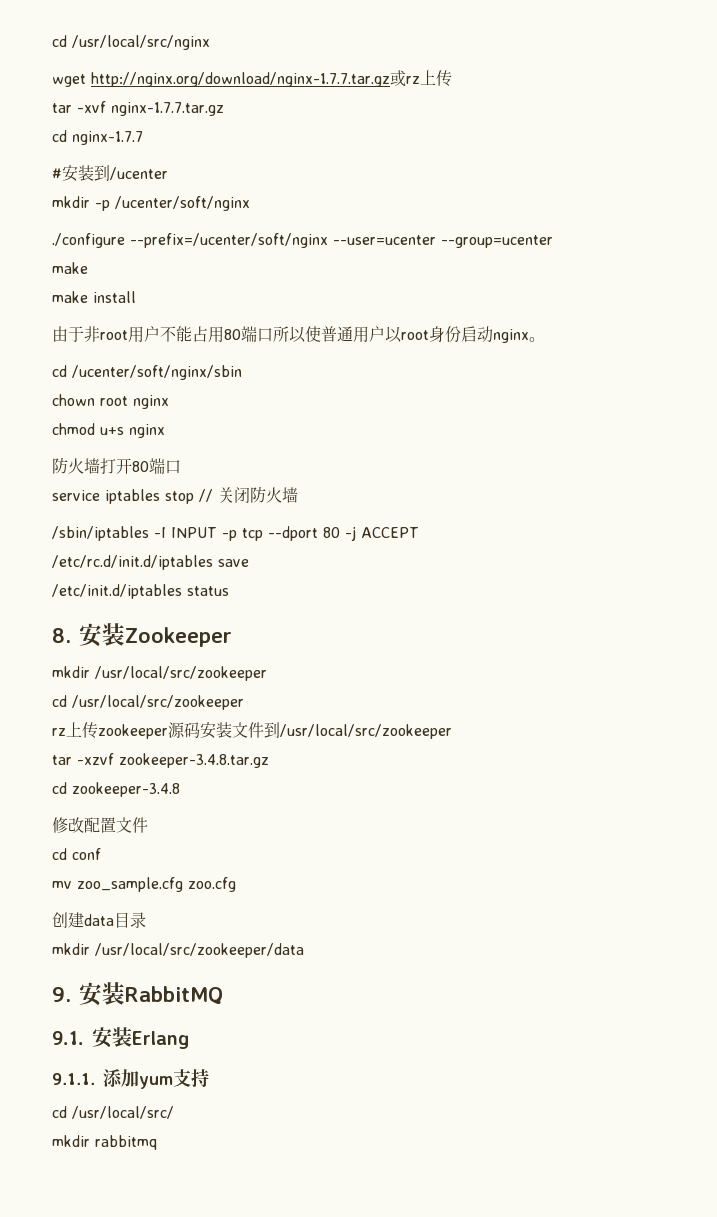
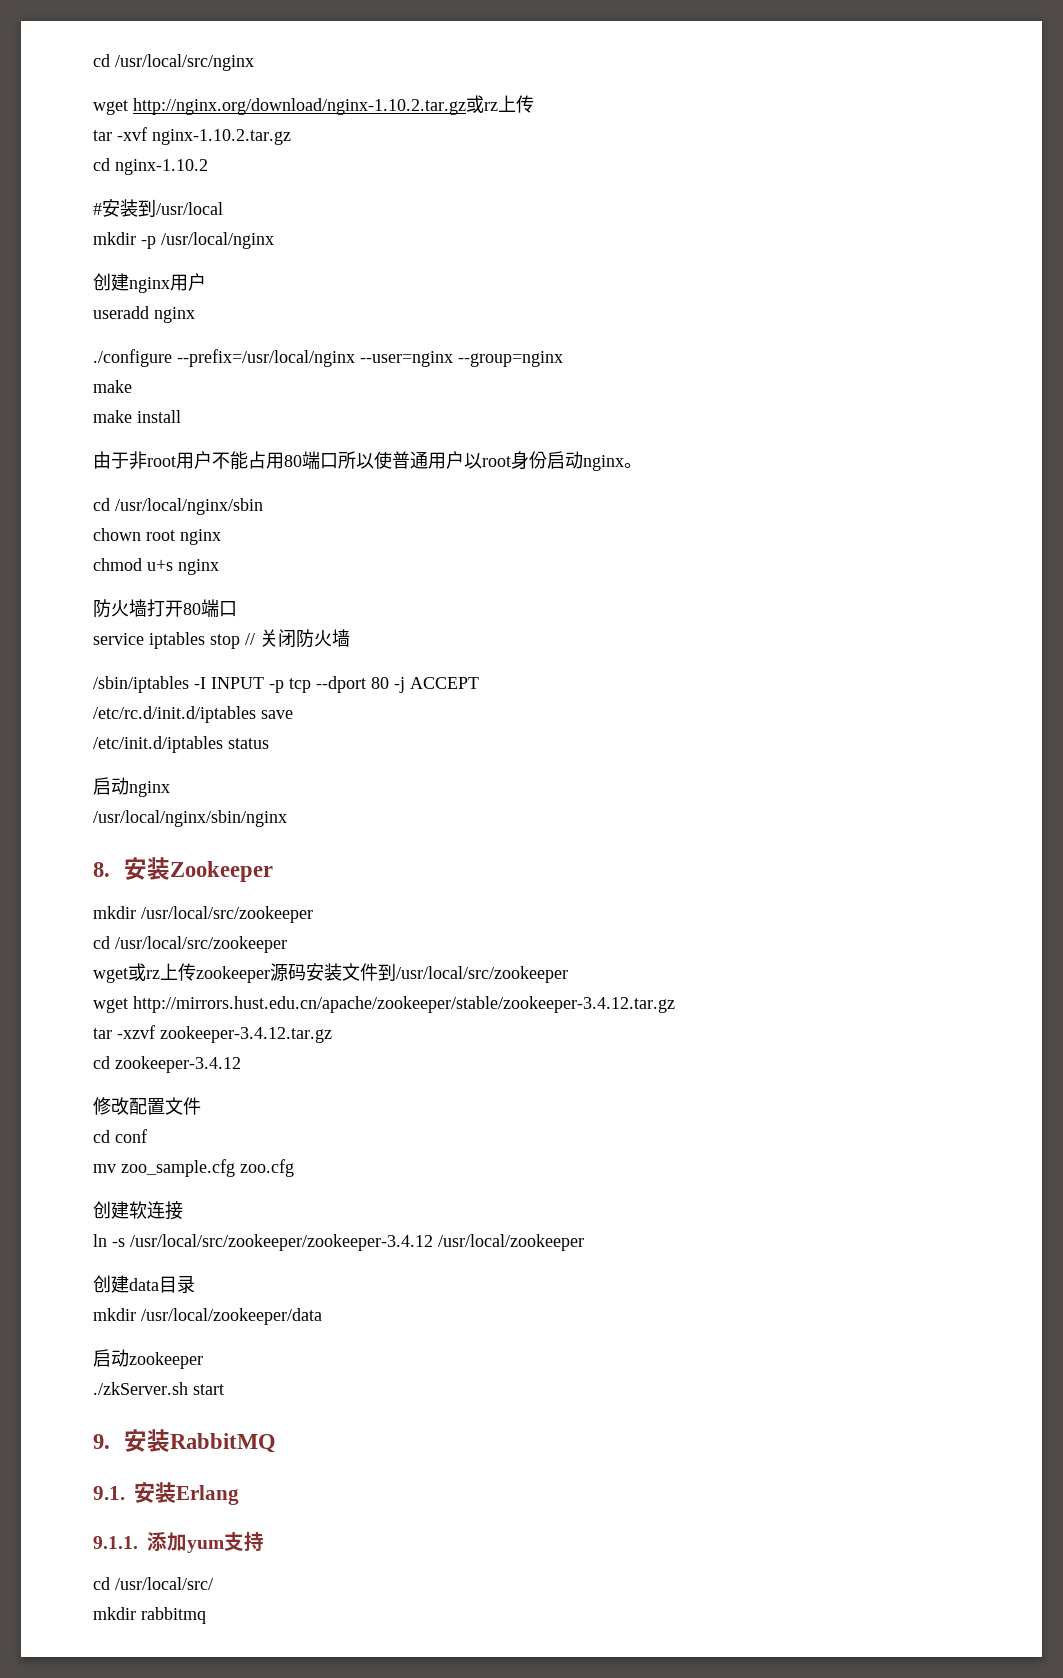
- wget http://nginx.org/download/nginx-1.7.7.tar.gz或rz上传
+ wget http://nginx.org/download/nginx-1.10.2.tar.gz或rz上传
- tar -xvf nginx-1.7.7.tar.gz
- cd nginx-1.7.7
+ tar -xvf nginx-1.10.2.tar.gz
+ cd nginx-1.10.2
- #安装到/ucenter
+ #安装到/usr/local
- mkdir -p /ucenter/soft/nginx
- ./configure --prefix=/ucenter/soft/nginx --user=ucenter --group=ucenter
+ mkdir -p /usr/local/nginx
+ 创建nginx用户
+ useradd nginx
+ ./configure --prefix=/usr/local/nginx --user=nginx --group=nginx
- cd /ucenter/soft/nginx/sbin
+ cd /usr/local/nginx/sbin
  /etc/init.d/iptables status
+ 启动nginx
+ /usr/local/nginx/sbin/nginx
- rz上传zookeeper源码安装文件到/usr/local/src/zookeeper
+ wget或rz上传zookeeper源码安装文件到/usr/local/src/zookeeper
+ wget http://mirrors.hust.edu.cn/apache/zookeeper/stable/zookeeper-3.4.12.tar.gz
- tar -xzvf zookeeper-3.4.8.tar.gz
- cd zookeeper-3.4.8
+ tar -xzvf zookeeper-3.4.12.tar.gz
+ cd zookeeper-3.4.12
+ 创建软连接
+ ln -s /usr/local/src/zookeeper/zookeeper-3.4.12 /usr/local/zookeeper
- mkdir /usr/local/src/zookeeper/data
+ mkdir /usr/local/zookeeper/data
+ 启动zookeeper
+ ./zkServer.sh start

